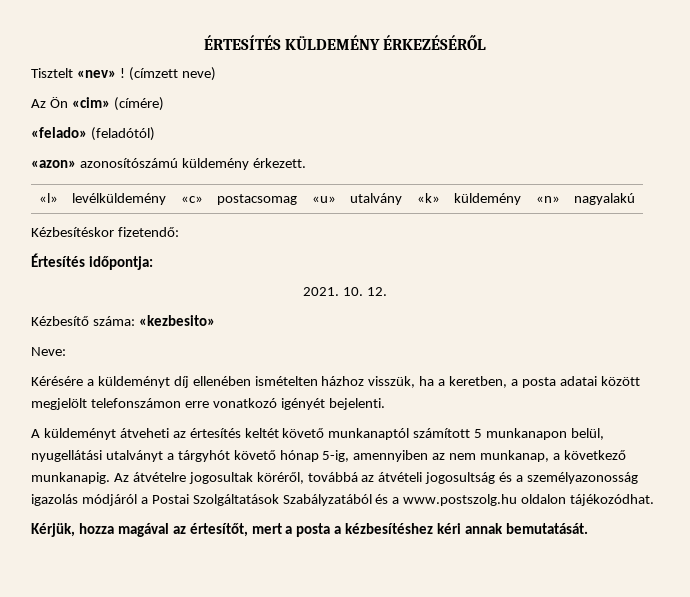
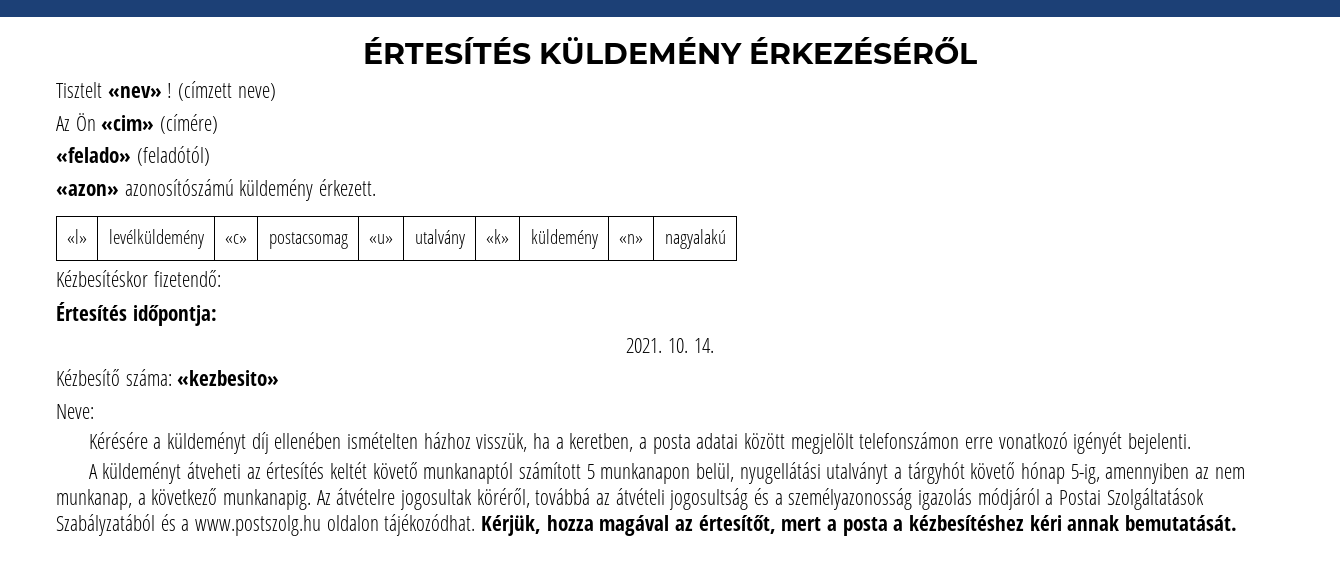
- 10. 12.
+ 10. 14.
- Az átvételre jogosultak köréről, továbbá az átvételi jogosultság és a személyazonosság igazolás módjáról a Postai Szolgáltatások Szabályzatából és a www.postszolg.hu oldalon tájékozódhat.
- Kérjük, hozza magával az értesítőt, mert a posta a kézbesítéshez kéri annak bemutatását.
+ Az átvételre jogosultak köréről, továbbá az átvételi jogosultság és a személyazonosság igazolás módjáról a Postai Szolgáltatások Szabályzatából és a www.postszolg.hu oldalon tájékozódhat. Kérjük, hozza magával az értesítőt, mert a posta a kézbesítéshez kéri annak bemutatását.

